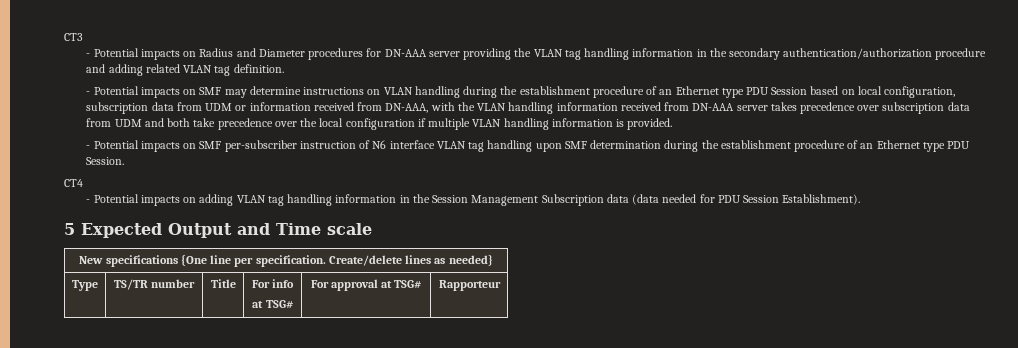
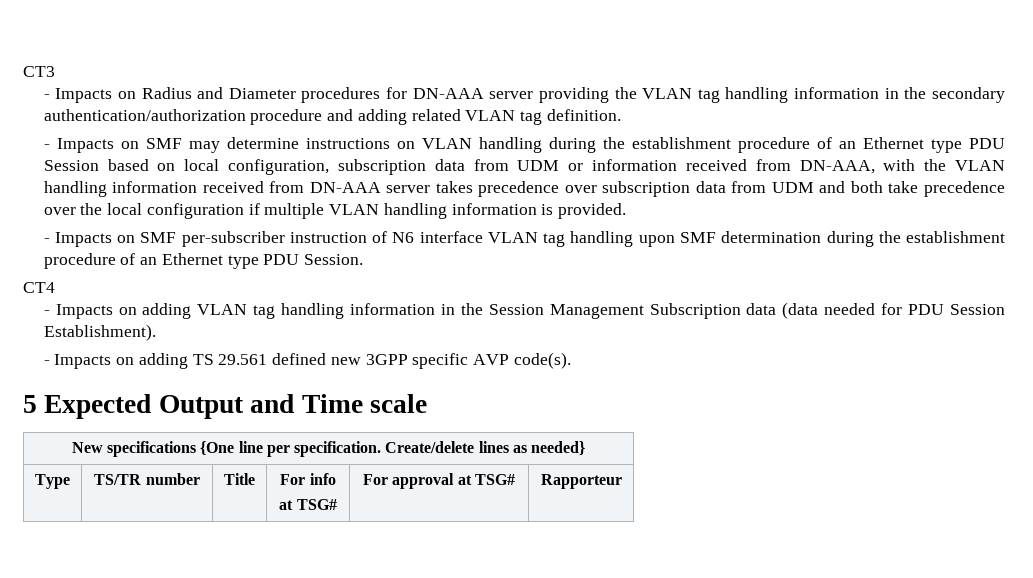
- - Potential impacts on Radius and Diameter procedures for DN-AAA server providing the VLAN tag handling information in the secondary authentication/authorization procedure and adding related VLAN tag definition.
+ - Impacts on Radius and Diameter procedures for DN-AAA server providing the VLAN tag handling information in the secondary authentication/authorization procedure and adding related VLAN tag definition.
- - Potential impacts on SMF may determine instructions on VLAN handling during the establishment procedure of an Ethernet type PDU Session based on local configuration, subscription data from UDM or information received from DN-AAA, with the VLAN handling information received from DN-AAA server takes precedence over subscription data from UDM and both take precedence over the local configuration if multiple VLAN handling information is provided.
+ - Impacts on SMF may determine instructions on VLAN handling during the establishment procedure of an Ethernet type PDU Session based on local configuration, subscription data from UDM or information received from DN-AAA, with the VLAN handling information received from DN-AAA server takes precedence over subscription data from UDM and both take precedence over the local configuration if multiple VLAN handling information is provided.
- - Potential impacts on SMF per-subscriber instruction of N6 interface VLAN tag handling upon SMF determination during the establishment procedure of an Ethernet type PDU Session.
+ - Impacts on SMF per-subscriber instruction of N6 interface VLAN tag handling upon SMF determination during the establishment procedure of an Ethernet type PDU Session.
- - Potential impacts on adding VLAN tag handling information in the Session Management Subscription data (data needed for PDU Session Establishment).
+ - Impacts on adding VLAN tag handling information in the Session Management Subscription data (data needed for PDU Session Establishment).
+ - Impacts on adding TS 29.561 defined new 3GPP specific AVP code(s).

